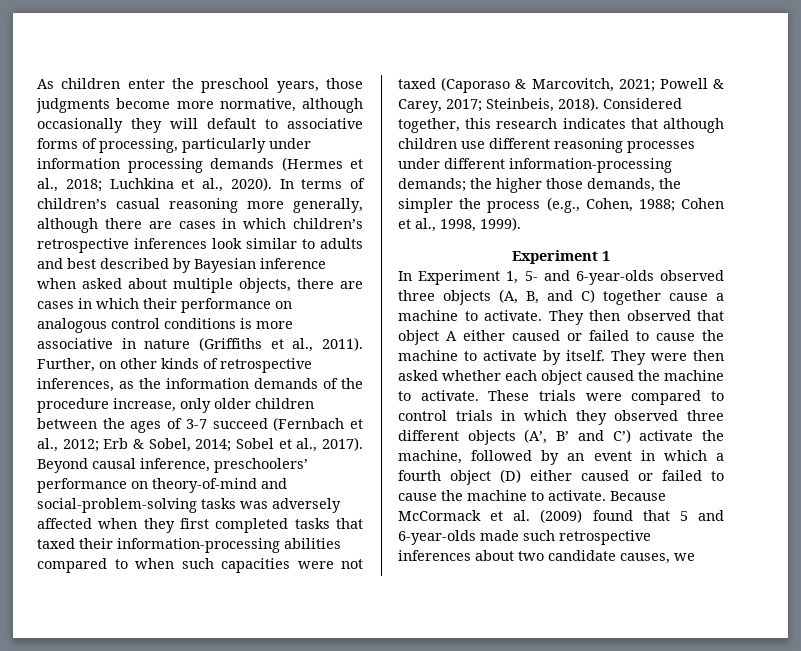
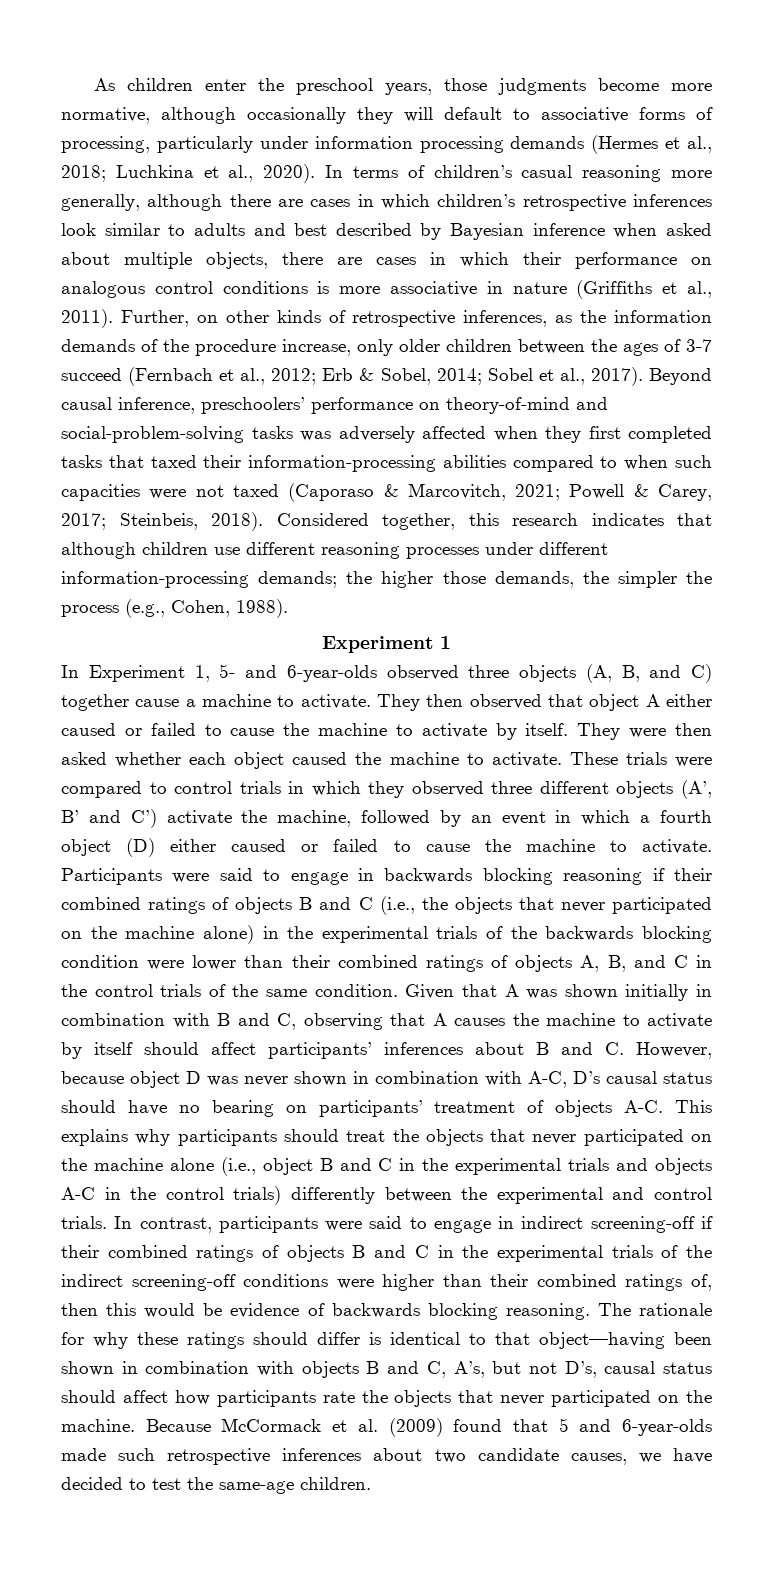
- Considered together, this research indicates that although children use different reasoning processes under different information-processing demands; the higher those demands, the simpler the process (e.g., Cohen, 1988; Cohen et al., 1998, 1999).
+ Considered together, this research indicates that although children use different reasoning processes under different information-processing demands; the higher those demands, the simpler the process (e.g., Cohen, 1988).
+ Participants were said to engage in backwards blocking reasoning if their combined ratings of objects B and C (i.e., the objects that never participated on the machine alone) in the experimental trials of the backwards blocking condition were lower than their combined ratings of objects A, B, and C in the control trials of the same condition. Given that A was shown initially in combination with B and C, observing that A causes the machine to activate by itself should affect participants’ inferences about B and C. However, because object D was never shown in combination with A-C, D’s causal status should have no bearing on participants’ treatment of objects A-C. This explains why participants should treat the objects that never participated on the machine alone (i.e., object B and C in the experimental trials and objects A-C in the control trials) differently between the experimental and control trials. In contrast, participants were said to engage in indirect screening-off if their combined ratings of objects B and C in the experimental trials of the indirect screening-off conditions were higher than their combined ratings of, then this would be evidence of backwards blocking reasoning. The rationale for why these ratings should differ is identical to that object—having been shown in combination with objects B and C, A’s, but not D’s, causal status should affect how participants rate the objects that never participated on the machine.
- Because McCormack et al. (2009) found that 5 and 6-year-olds made such retrospective inferences about two candidate causes, we
+ Because McCormack et al. (2009) found that 5 and 6-year-olds made such retrospective inferences about two candidate causes, we have decided to test the same-age children.

